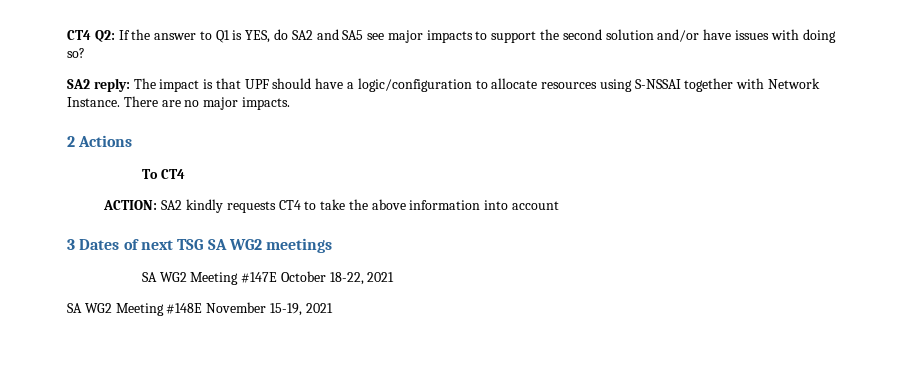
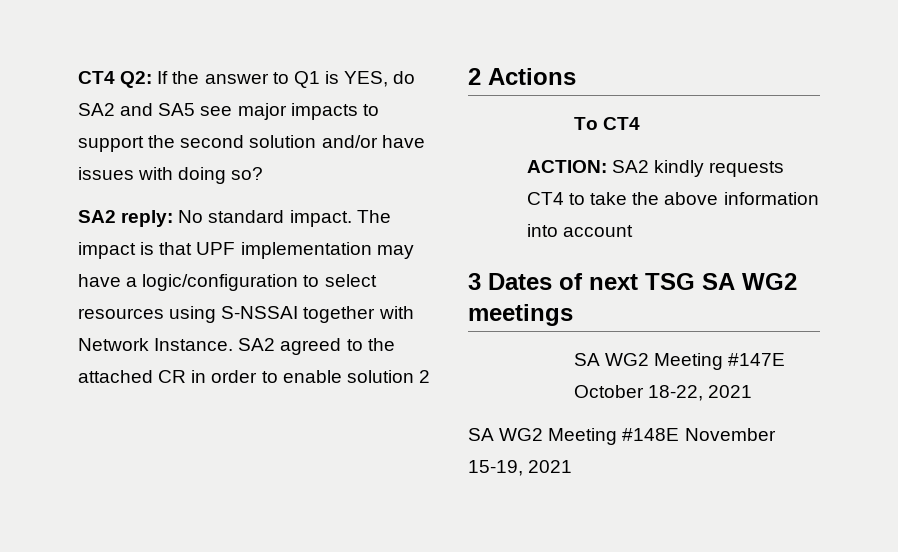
- SA2 reply: The impact is that UPF should have a logic/configuration to allocate resources using S-NSSAI together with Network Instance.
+ SA2 reply: No standard impact. The impact is that UPF implementation may have a logic/configuration to select resources using S-NSSAI together with Network Instance.
- There are no major impacts.
+ SA2 agreed to the attached CR in order to enable solution 2

